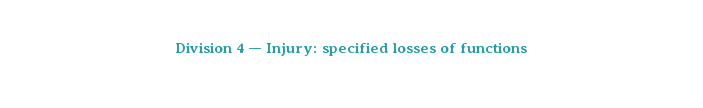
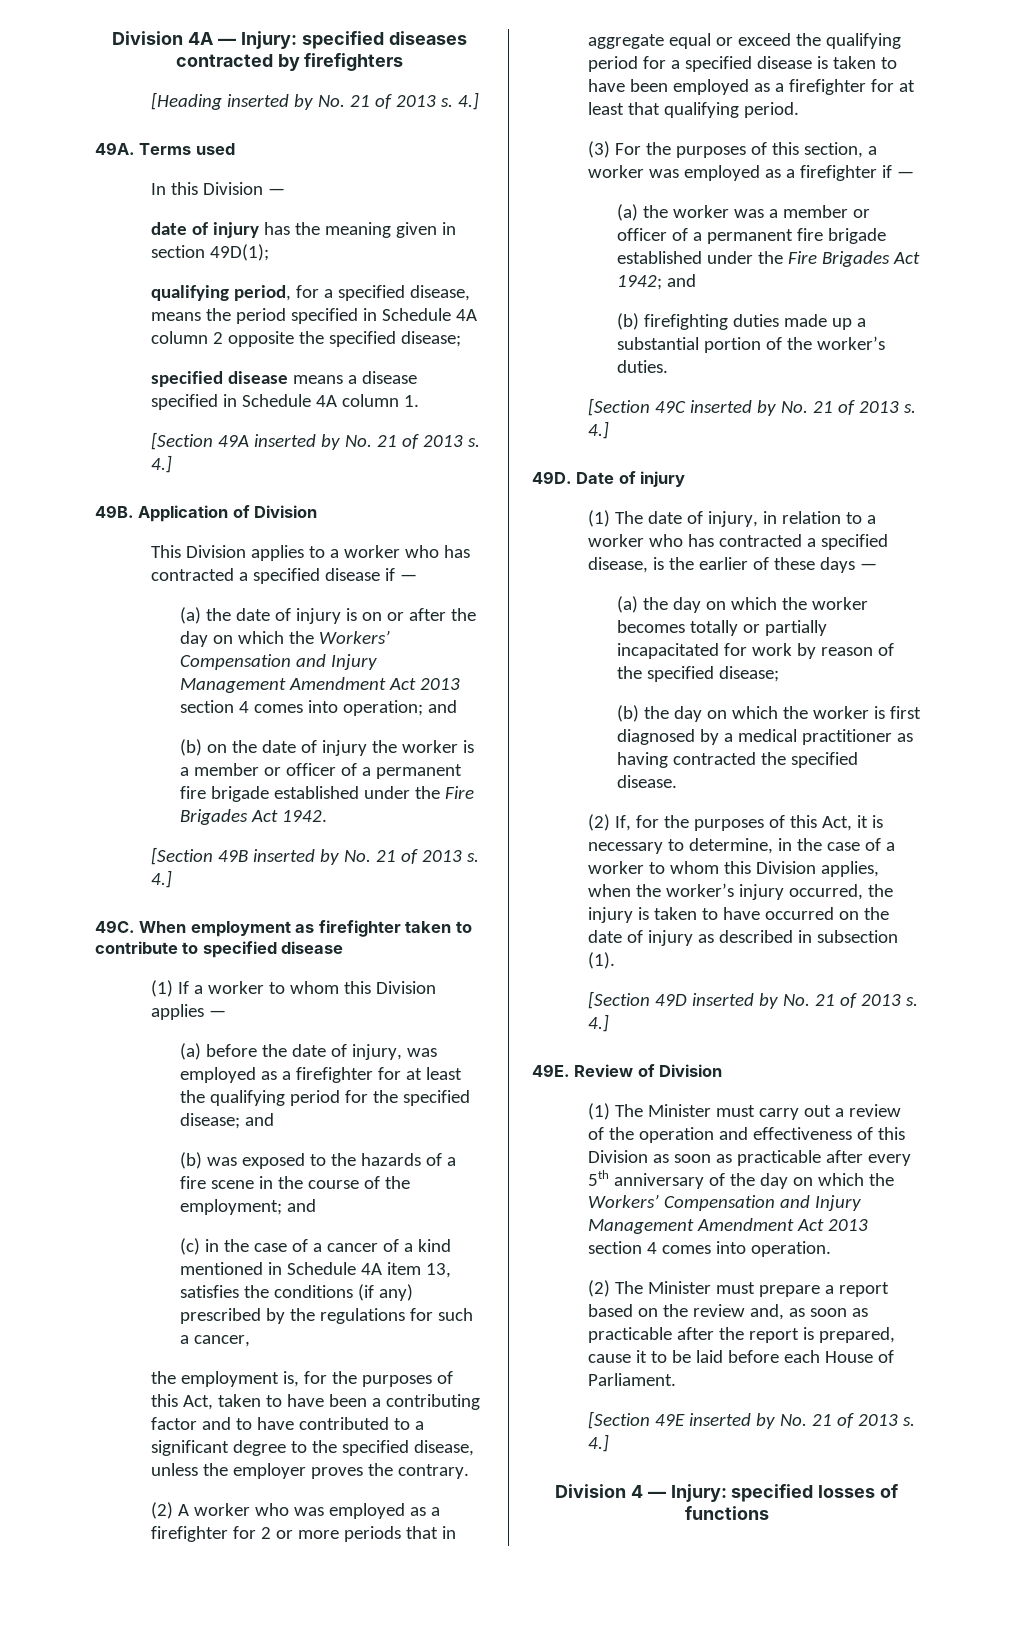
+ Division 4A — Injury: specified diseases contracted by firefighters
+ [Heading inserted by No. 21 of 2013 s. 4.]
+ 49A. Terms used
+ In this Division —
+ date of injury has the meaning given in section 49D(1);
+ qualifying period, for a specified disease, means the period specified in Schedule 4A column 2 opposite the specified disease;
+ specified disease means a disease specified in Schedule 4A column 1.
+ [Section 49A inserted by No. 21 of 2013 s. 4.]
+ 49B. Application of Division
+ This Division applies to a worker who has contracted a specified disease if —
+ (a) the date of injury is on or after the day on which the Workers’ Compensation and Injury Management Amendment Act 2013 section 4 comes into operation; and
+ (b) on the date of injury the worker is a member or officer of a permanent fire brigade established under the Fire Brigades Act 1942.
+ [Section 49B inserted by No. 21 of 2013 s. 4.]
+ 49C. When employment as firefighter taken to contribute to specified disease
+ (1) If a worker to whom this Division applies —
+ (a) before the date of injury, was employed as a firefighter for at least the qualifying period for the specified disease; and
+ (b) was exposed to the hazards of a fire scene in the course of the employment; and
+ (c) in the case of a cancer of a kind mentioned in Schedule 4A item 13, satisfies the conditions (if any) prescribed by the regulations for such a cancer,
+ the employment is, for the purposes of this Act, taken to have been a contributing factor and to have contributed to a significant degree to the specified disease, unless the employer proves the contrary.
+ (2) A worker who was employed as a firefighter for 2 or more periods that in aggregate equal or exceed the qualifying period for a specified disease is taken to have been employed as a firefighter for at least that qualifying period.
+ (3) For the purposes of this section, a worker was employed as a firefighter if —
+ (a) the worker was a member or officer of a permanent fire brigade established under the Fire Brigades Act 1942; and
+ (b) firefighting duties made up a substantial portion of the worker’s duties.
+ [Section 49C inserted by No. 21 of 2013 s. 4.]
+ 49D. Date of injury
+ (1) The date of injury, in relation to a worker who has contracted a specified disease, is the earlier of these days —
+ (a) the day on which the worker becomes totally or partially incapacitated for work by reason of the specified disease;
+ (b) the day on which the worker is first diagnosed by a medical practitioner as having contracted the specified disease.
+ (2) If, for the purposes of this Act, it is necessary to determine, in the case of a worker to whom this Division applies, when the worker’s injury occurred, the injury is taken to have occurred on the date of injury as described in subsection (1).
+ [Section 49D inserted by No. 21 of 2013 s. 4.]
+ 49E. Review of Division
+ (1) The Minister must carry out a review of the operation and effectiveness of this Division as soon as practicable after every 5th anniversary of the day on which the Workers’ Compensation and Injury Management Amendment Act 2013 section 4 comes into operation.
+ (2) The Minister must prepare a report based on the review and, as soon as practicable after the report is prepared, cause it to be laid before each House of Parliament.
+ [Section 49E inserted by No. 21 of 2013 s. 4.]

